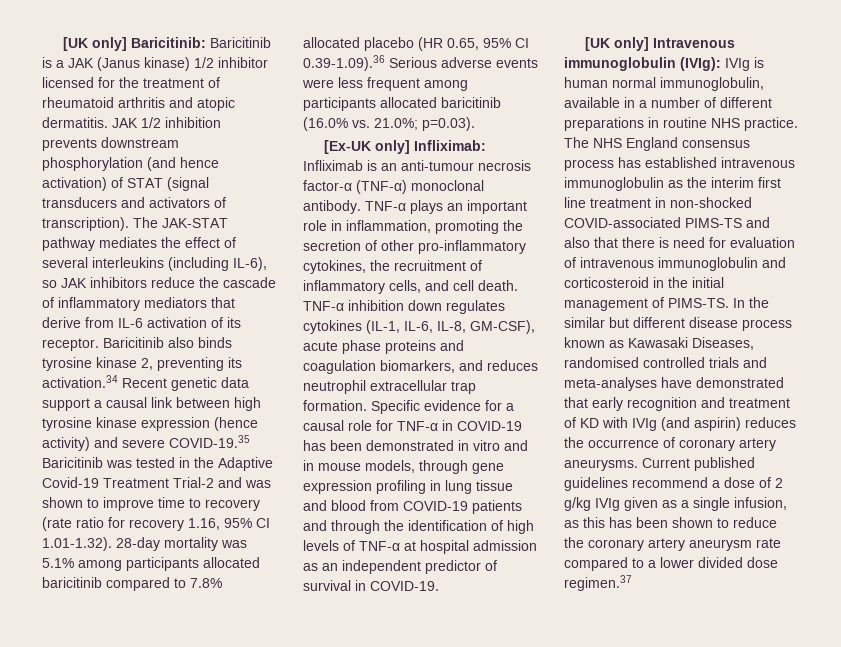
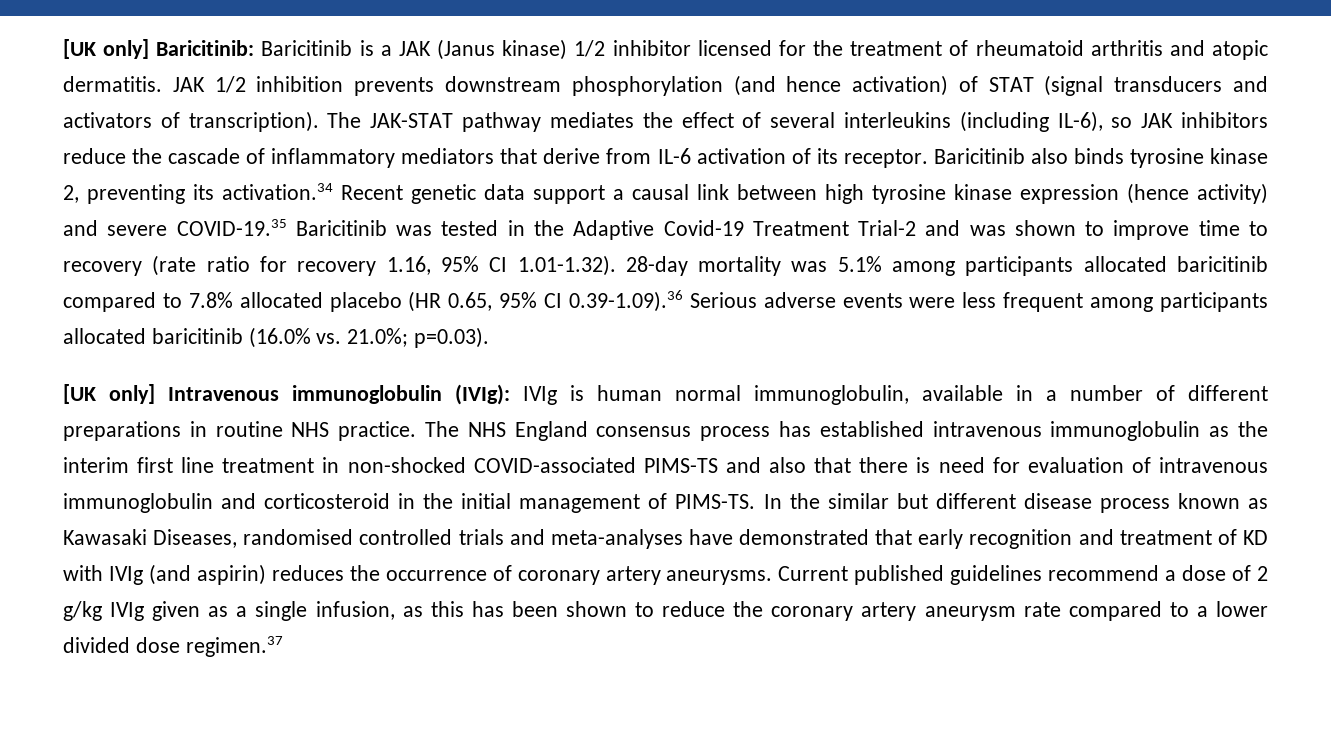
- [Ex-UK only] Infliximab: Infliximab is an anti-tumour necrosis factor-α (TNF-α) monoclonal antibody. TNF-α plays an important role in inflammation, promoting the secretion of other pro-inflammatory cytokines, the recruitment of inflammatory cells, and cell death. TNF-α inhibition down regulates cytokines (IL-1, IL-6, IL-8, GM-CSF), acute phase proteins and coagulation biomarkers, and reduces neutrophil extracellular trap formation. Specific evidence for a causal role for TNF-α in COVID-19 has been demonstrated in vitro and in mouse models, through gene expression profiling in lung tissue and blood from COVID-19 patients and through the identification of high levels of TNF-α at hospital admission as an independent predictor of survival in COVID-19.

